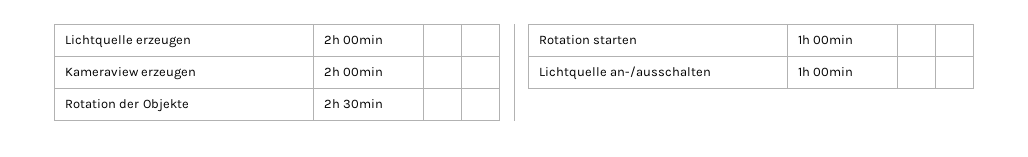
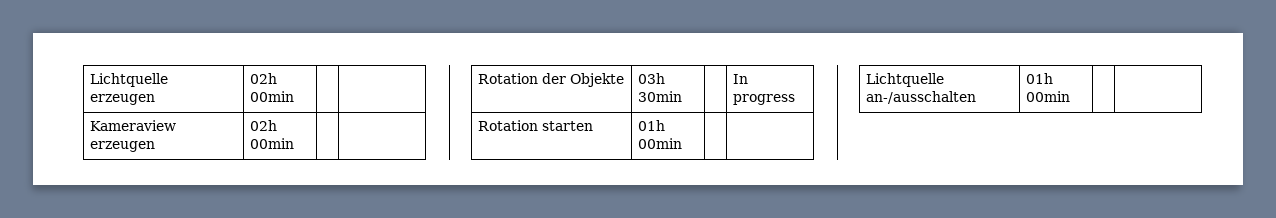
- Lichtquelle erzeugen | 2h 00min | |
+ Lichtquelle erzeugen | 02h 00min | |
- Kameraview erzeugen | 2h 00min | |
+ Kameraview erzeugen | 02h 00min | |
- Rotation der Objekte | 2h 30min | |
+ Rotation der Objekte | 03h 30min | | In progress
- Rotation starten | 1h 00min | |
+ Rotation starten | 01h 00min | |
- Lichtquelle an-/ausschalten | 1h 00min | |
+ Lichtquelle an-/ausschalten | 01h 00min | |

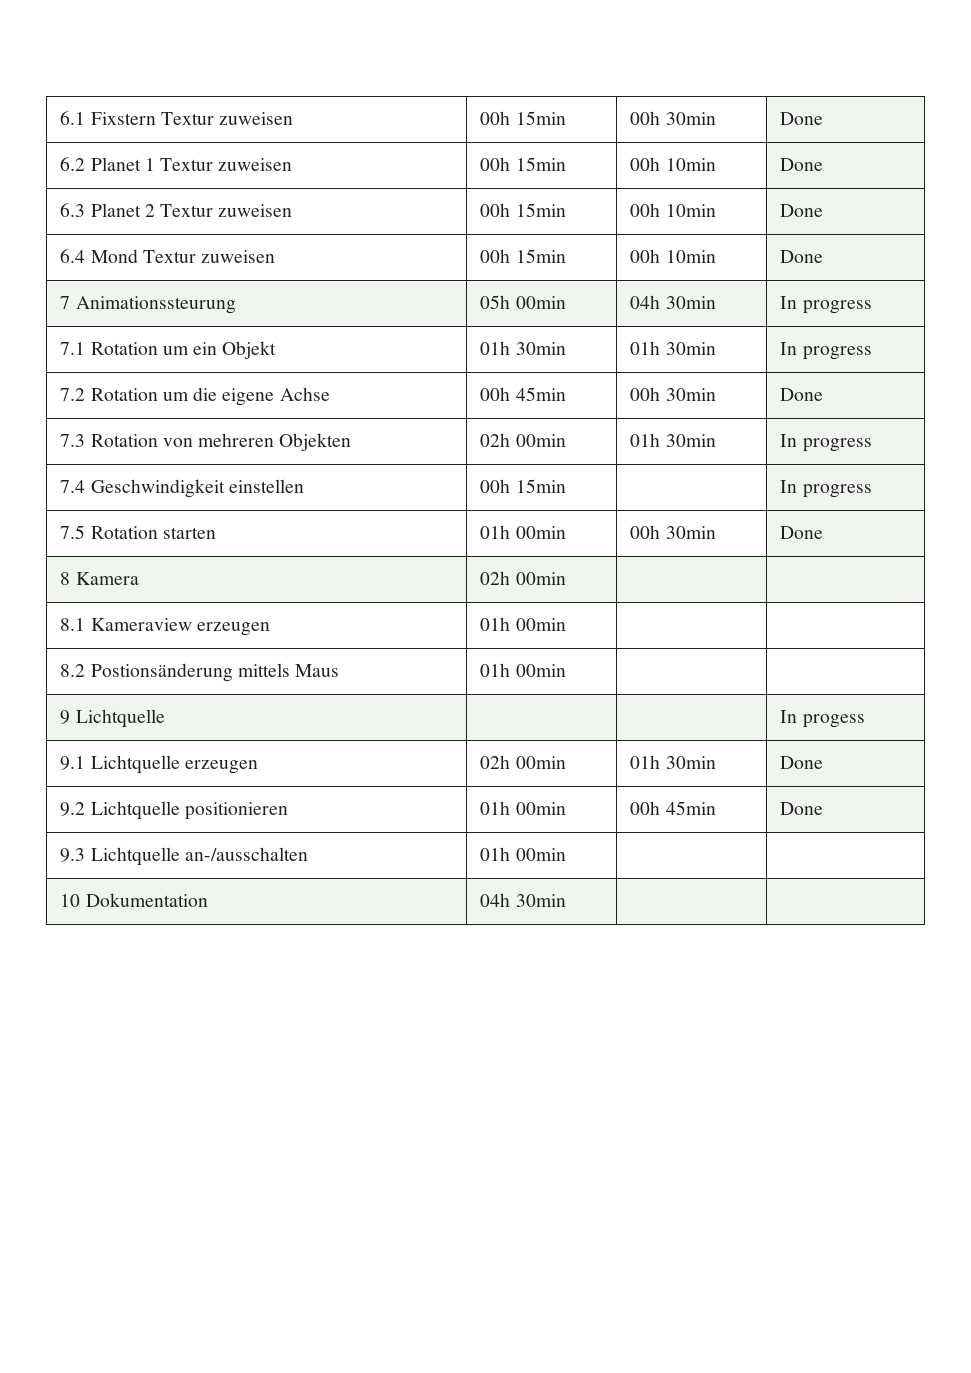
- Lichtquelle erzeugen | 02h 00min | |
- Kameraview erzeugen | 02h 00min | |
- Rotation der Objekte | 03h 30min | | In progress
- Rotation starten | 01h 00min | |
- Lichtquelle an-/ausschalten | 01h 00min | |
+ 6.1 Fixstern Textur zuweisen | 00h 15min | 00h 30min | Done
+ 6.2 Planet 1 Textur zuweisen | 00h 15min | 00h 10min | Done
+ 6.3 Planet 2 Textur zuweisen | 00h 15min | 00h 10min | Done
+ 6.4 Mond Textur zuweisen | 00h 15min | 00h 10min | Done
+ 7 Animationssteurung | 05h 00min | 04h 30min | In progress
+ 7.1 Rotation um ein Objekt | 01h 30min | 01h 30min | In progress
+ 7.2 Rotation um die eigene Achse | 00h 45min | 00h 30min | Done
+ 7.3 Rotation von mehreren Objekten | 02h 00min | 01h 30min | In progress
+ 7.4 Geschwindigkeit einstellen | 00h 15min | | In progress
+ 7.5 Rotation starten | 01h 00min | 00h 30min | Done
+ 8 Kamera | 02h 00min | |
+ 8.1 Kameraview erzeugen | 01h 00min | |
+ 8.2 Postionsänderung mittels Maus | 01h 00min | |
+ 9 Lichtquelle | | | In progess
+ 9.1 Lichtquelle erzeugen | 02h 00min | 01h 30min | Done
+ 9.2 Lichtquelle positionieren | 01h 00min | 00h 45min | Done
+ 9.3 Lichtquelle an-/ausschalten | 01h 00min | |
+ 10 Dokumentation | 04h 30min | |

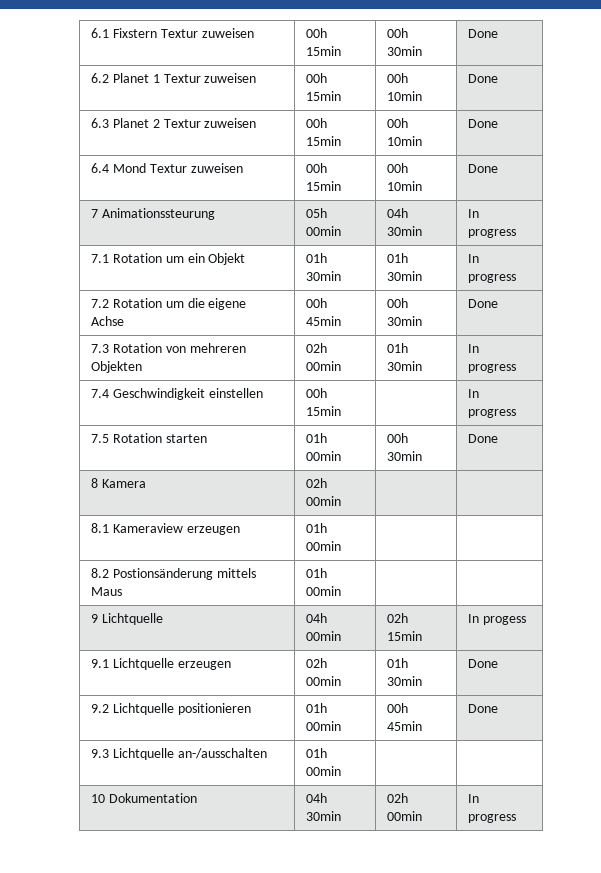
- 9 Lichtquelle | | | In progess
+ 9 Lichtquelle | 04h 00min | 02h 15min | In progess
- 10 Dokumentation | 04h 30min | |
+ 10 Dokumentation | 04h 30min | 02h 00min | In progress

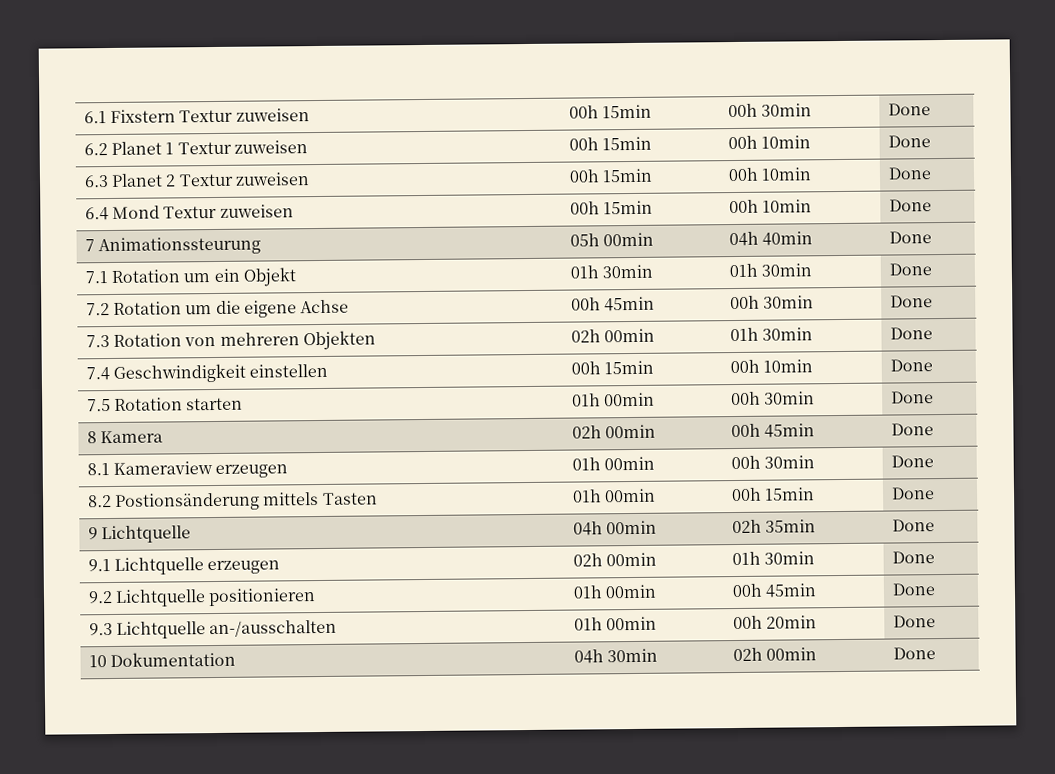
- 7 Animationssteurung | 05h 00min | 04h 30min | In progress
+ 7 Animationssteurung | 05h 00min | 04h 40min | Done
- 7.1 Rotation um ein Objekt | 01h 30min | 01h 30min | In progress
+ 7.1 Rotation um ein Objekt | 01h 30min | 01h 30min | Done
- 7.3 Rotation von mehreren Objekten | 02h 00min | 01h 30min | In progress
+ 7.3 Rotation von mehreren Objekten | 02h 00min | 01h 30min | Done
- 7.4 Geschwindigkeit einstellen | 00h 15min | | In progress
+ 7.4 Geschwindigkeit einstellen | 00h 15min | 00h 10min | Done
- 8 Kamera | 02h 00min | |
+ 8 Kamera | 02h 00min | 00h 45min | Done
- 8.1 Kameraview erzeugen | 01h 00min | |
+ 8.1 Kameraview erzeugen | 01h 00min | 00h 30min | Done
- 8.2 Postionsänderung mittels Maus | 01h 00min | |
+ 8.2 Postionsänderung mittels Tasten | 01h 00min | 00h 15min | Done
- 9 Lichtquelle | 04h 00min | 02h 15min | In progess
+ 9 Lichtquelle | 04h 00min | 02h 35min | Done
- 9.3 Lichtquelle an-/ausschalten | 01h 00min | |
+ 9.3 Lichtquelle an-/ausschalten | 01h 00min | 00h 20min | Done
- 10 Dokumentation | 04h 30min | 02h 00min | In progress
+ 10 Dokumentation | 04h 30min | 02h 00min | Done

